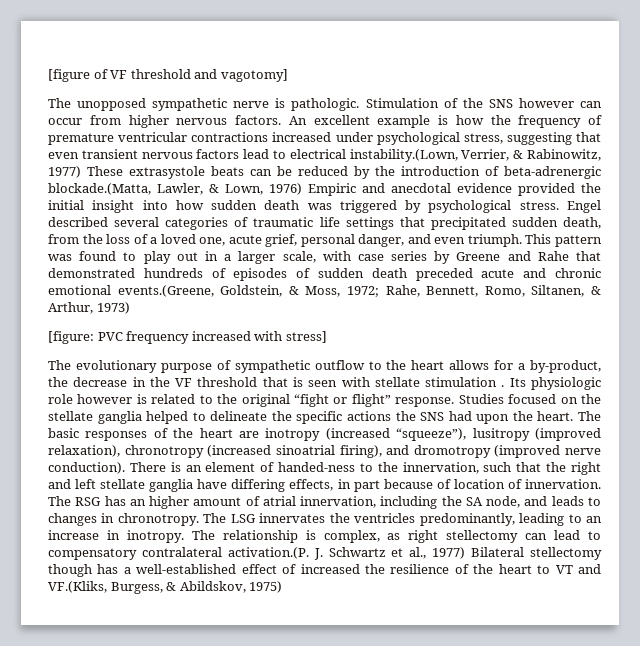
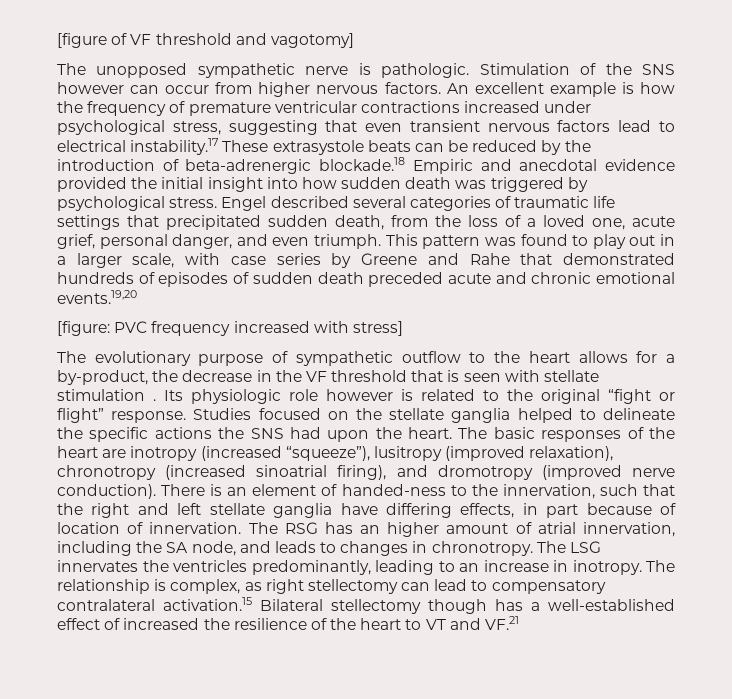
- An excellent example is how the frequency of premature ventricular contractions increased under psychological stress, suggesting that even transient nervous factors lead to electrical instability.(Lown, Verrier, & Rabinowitz, 1977) These extrasystole beats can be reduced by the introduction of beta-adrenergic blockade.(Matta, Lawler, & Lown, 1976) Empiric and anecdotal evidence provided the initial insight into how sudden death was triggered by psychological stress.
+ An excellent example is how the frequency of premature ventricular contractions increased under psychological stress, suggesting that even transient nervous factors lead to electrical instability.17 These extrasystole beats can be reduced by the introduction of beta-adrenergic blockade.18 Empiric and anecdotal evidence provided the initial insight into how sudden death was triggered by psychological stress.
- This pattern was found to play out in a larger scale, with case series by Greene and Rahe that demonstrated hundreds of episodes of sudden death preceded acute and chronic emotional events.(Greene, Goldstein, & Moss, 1972; Rahe, Bennett, Romo, Siltanen, & Arthur, 1973)
+ This pattern was found to play out in a larger scale, with case series by Greene and Rahe that demonstrated hundreds of episodes of sudden death preceded acute and chronic emotional events.19,20
- The relationship is complex, as right stellectomy can lead to compensatory contralateral activation.(P. J. Schwartz et al., 1977) Bilateral stellectomy though has a well-established effect of increased the resilience of the heart to VT and VF.(Kliks, Burgess, & Abildskov, 1975)
+ The relationship is complex, as right stellectomy can lead to compensatory contralateral activation.15 Bilateral stellectomy though has a well-established effect of increased the resilience of the heart to VT and VF.21

